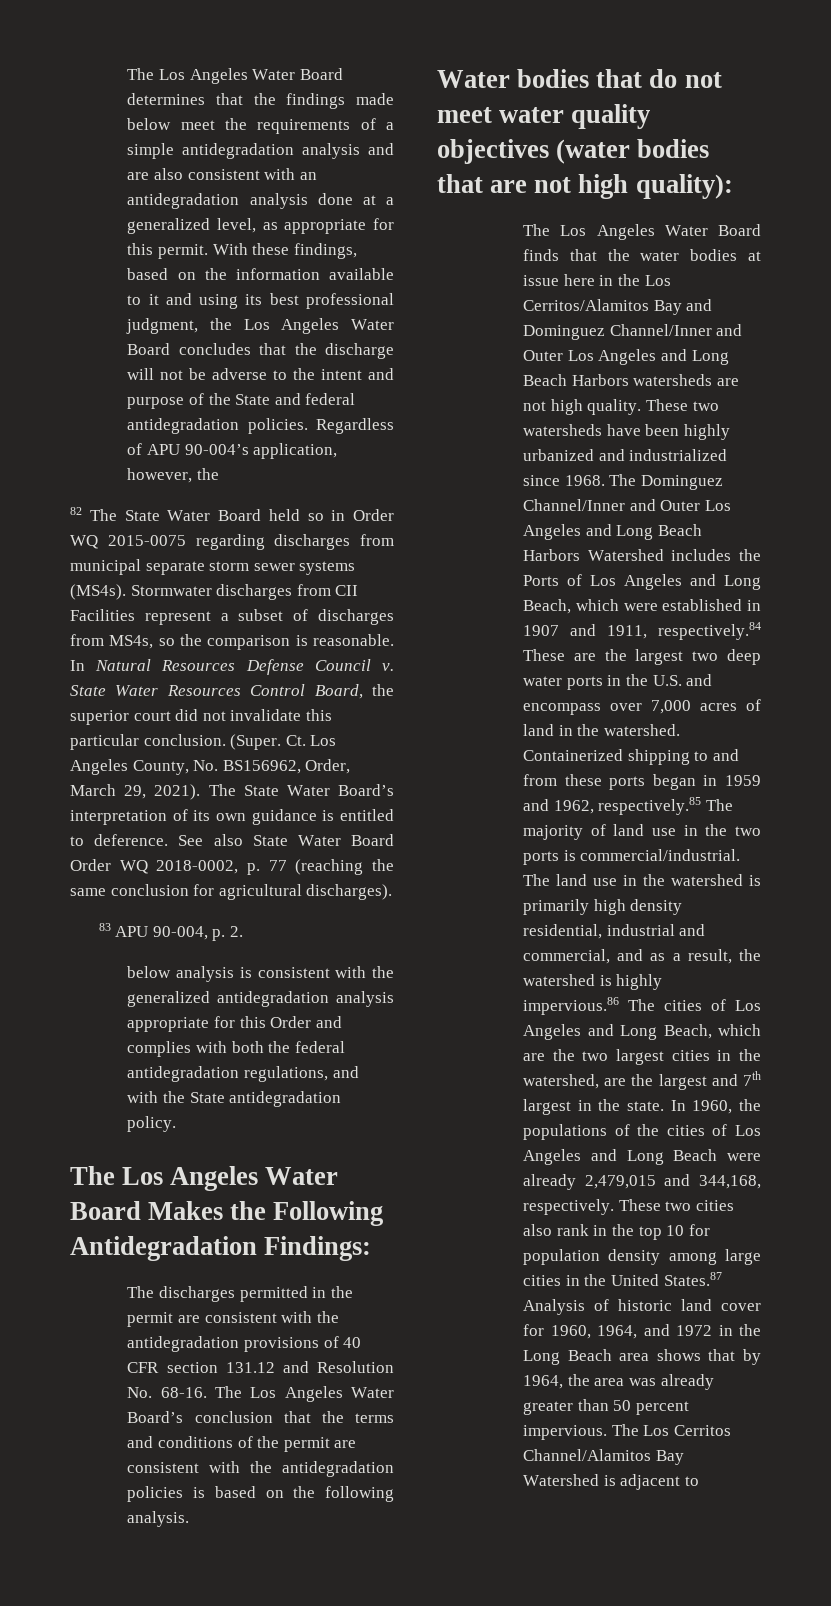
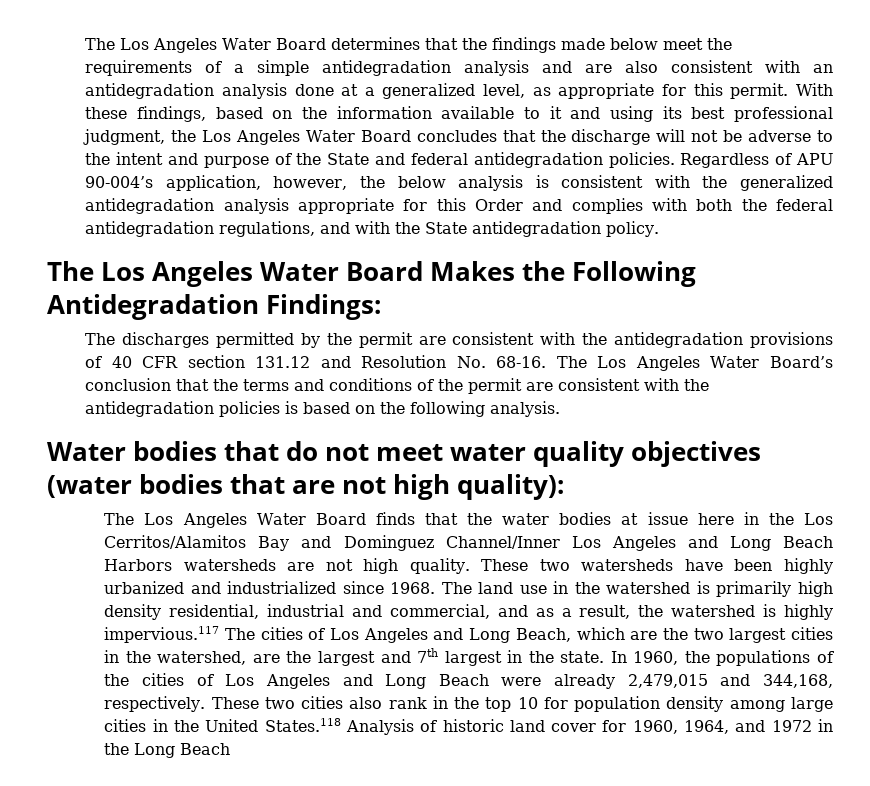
- Regardless of APU 90-004’s application, however, the
- 82 The State Water Board held so in Order WQ 2015-0075 regarding discharges from municipal separate storm sewer systems (MS4s). Stormwater discharges from CII Facilities represent a subset of discharges from MS4s, so the comparison is reasonable. In Natural Resources Defense Council v. State Water Resources Control Board, the superior court did not invalidate this particular conclusion. (Super. Ct. Los Angeles County, No. BS156962, Order, March 29, 2021). The State Water Board’s interpretation of its own guidance is entitled to deference. See also State Water Board Order WQ 2018-0002, p. 77 (reaching the same conclusion for agricultural discharges).
- 83 APU 90-004, p. 2.
- below analysis is consistent with the generalized antidegradation analysis appropriate for this Order and complies with both the federal antidegradation regulations, and with the State antidegradation policy.
+ Regardless of APU 90-004’s application, however, the below analysis is consistent with the generalized antidegradation analysis appropriate for this Order and complies with both the federal antidegradation regulations, and with the State antidegradation policy.
- The discharges permitted in the permit are consistent with the antidegradation provisions of 40 CFR section 131.12 and Resolution No. 68-16.
+ The discharges permitted by the permit are consistent with the antidegradation provisions of 40 CFR section 131.12 and Resolution No. 68-16.
- The Los Angeles Water Board finds that the water bodies at issue here in the Los Cerritos/Alamitos Bay and Dominguez Channel/Inner and Outer Los Angeles and Long Beach Harbors watersheds are not high quality.
+ The Los Angeles Water Board finds that the water bodies at issue here in the Los Cerritos/Alamitos Bay and Dominguez Channel/Inner Los Angeles and Long Beach Harbors watersheds are not high quality.
- The Dominguez Channel/Inner and Outer Los Angeles and Long Beach Harbors Watershed includes the Ports of Los Angeles and Long Beach, which were established in 1907 and 1911, respectively.84 These are the largest two deep water ports in the U.S. and encompass over 7,000 acres of land in the watershed. Containerized shipping to and from these ports began in 1959 and 1962, respectively.85 The majority of land use in the two ports is commercial/industrial. The land use in the watershed is primarily high density residential, industrial and commercial, and as a result, the watershed is highly impervious.86 The cities of Los Angeles and Long Beach, which are the two largest cities in the watershed, are the largest and 7th largest in the state.
+ The land use in the watershed is primarily high density residential, industrial and commercial, and as a result, the watershed is highly impervious.117 The cities of Los Angeles and Long Beach, which are the two largest cities in the watershed, are the largest and 7th largest in the state.
- These two cities also rank in the top 10 for population density among large cities in the United States.87 Analysis of historic land cover for 1960, 1964, and 1972 in the Long Beach area shows that by 1964, the area was already greater than 50 percent impervious. The Los Cerritos Channel/Alamitos Bay Watershed is adjacent to
+ These two cities also rank in the top 10 for population density among large cities in the United States.118 Analysis of historic land cover for 1960, 1964, and 1972 in the Long Beach

